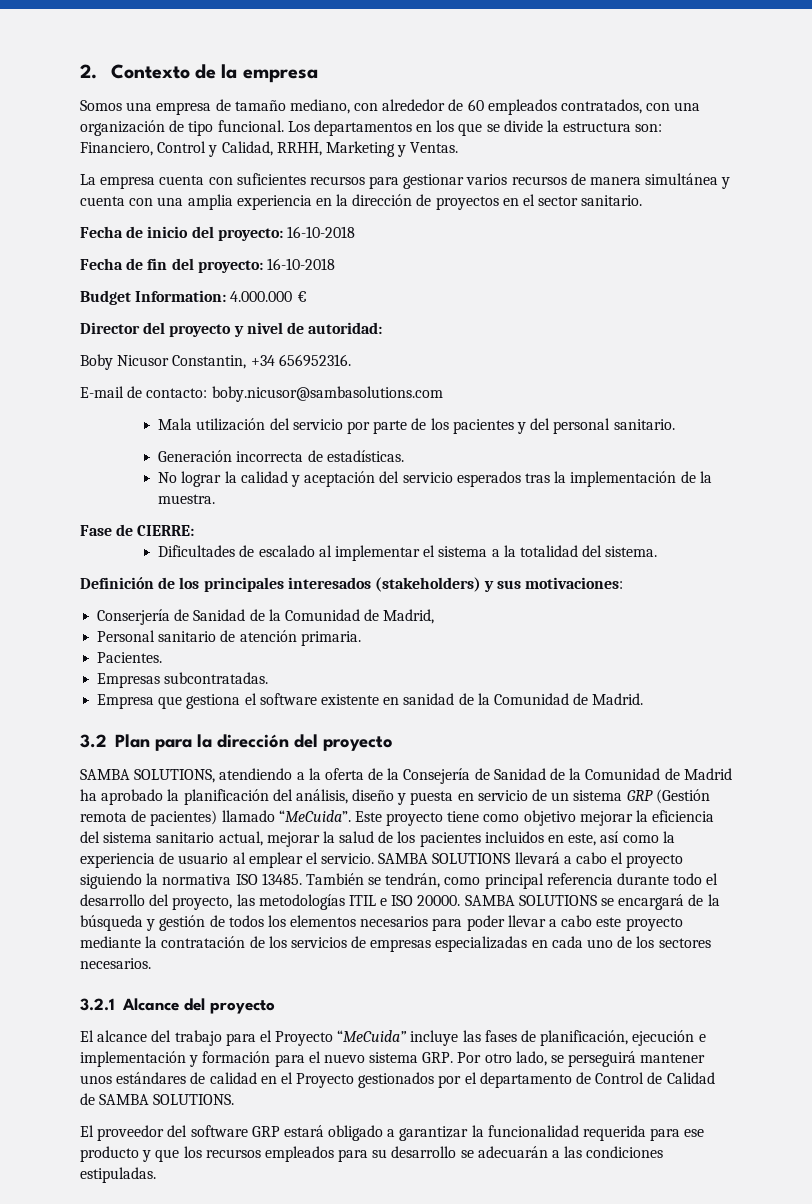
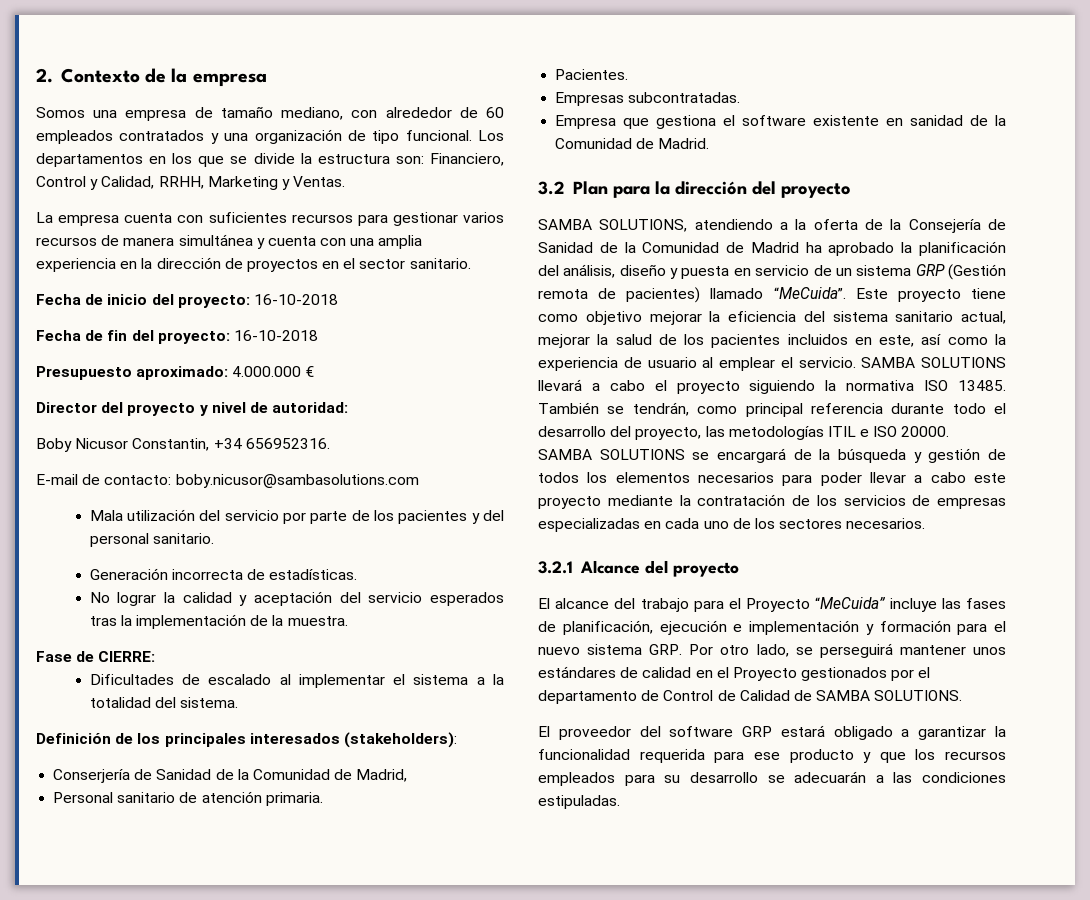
- Somos una empresa de tamaño mediano, con alrededor de 60 empleados contratados, con una organización de tipo funcional.
+ Somos una empresa de tamaño mediano, con alrededor de 60 empleados contratados y una organización de tipo funcional.
- Budget Information: 4.000.000 €
+ Presupuesto aproximado: 4.000.000 €
- Definición de los principales interesados (stakeholders) y sus motivaciones:
+ Definición de los principales interesados (stakeholders):

